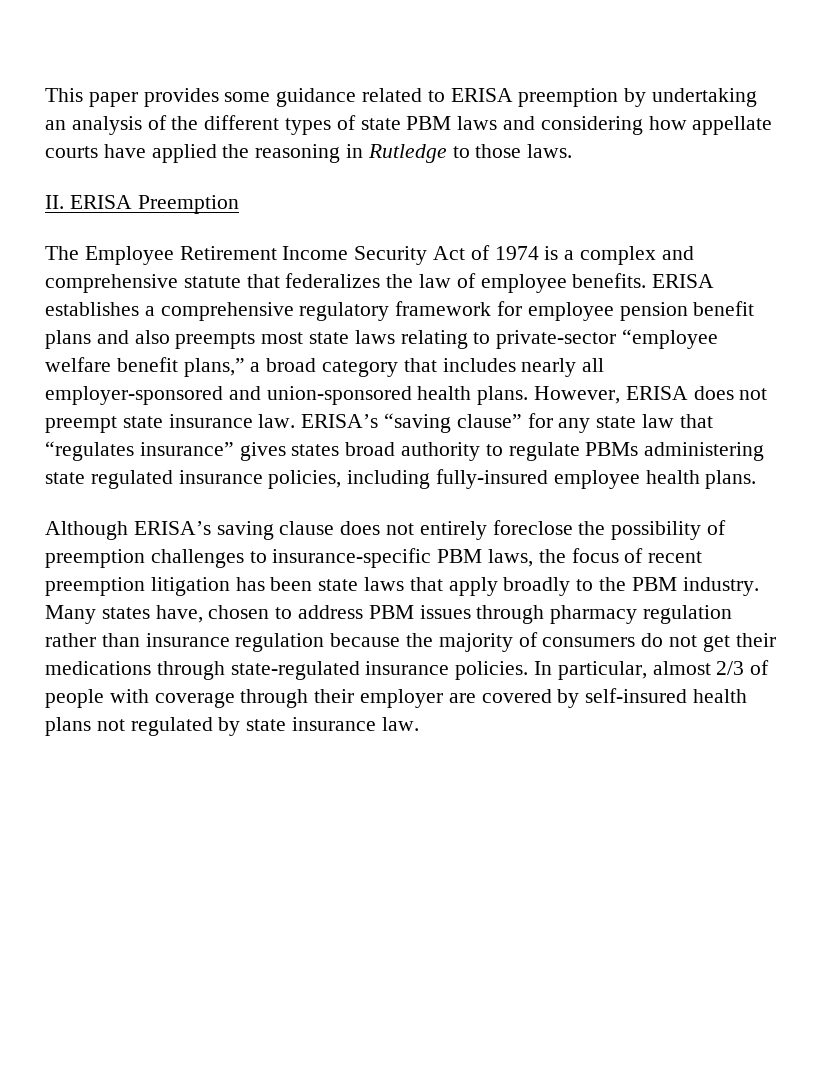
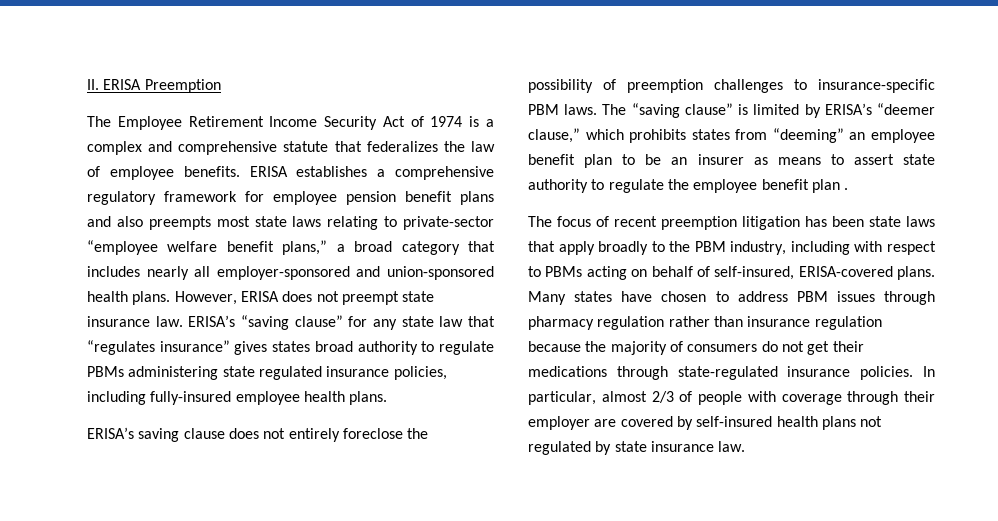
- This paper provides some guidance related to ERISA preemption by undertaking an analysis of the different types of state PBM laws and considering how appellate courts have applied the reasoning in Rutledge to those laws.
- Although ERISA’s saving clause does not entirely foreclose the possibility of preemption challenges to insurance-specific PBM laws, the focus of recent preemption litigation has been state laws that apply broadly to the PBM industry.
+ ERISA’s saving clause does not entirely foreclose the possibility of preemption challenges to insurance-specific PBM laws. The “saving clause” is limited by ERISA’s “deemer clause,” which prohibits states from “deeming” an employee benefit plan to be an insurer as means to assert state authority to regulate the employee benefit plan .
+ The focus of recent preemption litigation has been state laws that apply broadly to the PBM industry, including with respect to PBMs acting on behalf of self-insured, ERISA-covered plans.
- Many states have, chosen to address PBM issues through pharmacy regulation rather than insurance regulation because the majority of consumers do not get their medications through state-regulated insurance policies.
+ Many states have chosen to address PBM issues through pharmacy regulation rather than insurance regulation because the majority of consumers do not get their medications through state-regulated insurance policies.

